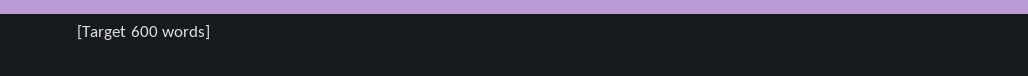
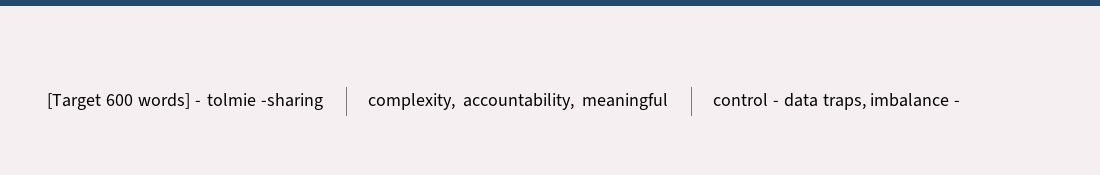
- [Target 600 words]
+ [Target 600 words] - tolmie -sharing complexity, accountability, meaningful control - data traps, imbalance -

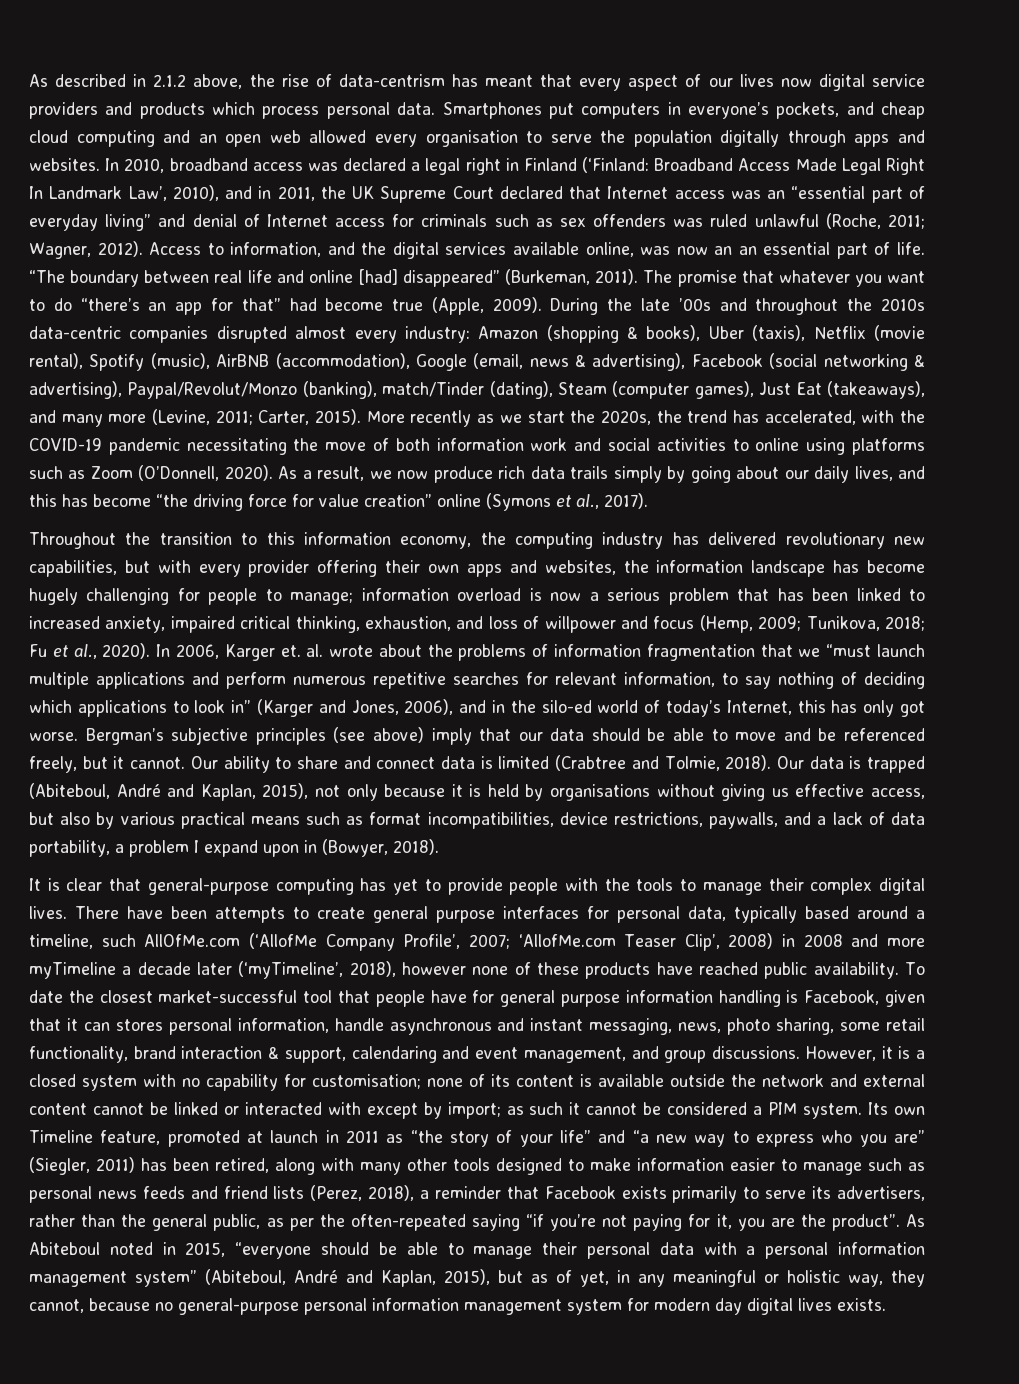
- [Target 600 words] - tolmie -sharing complexity, accountability, meaningful control - data traps, imbalance -
+ As described in 2.1.2 above, the rise of data-centrism has meant that every aspect of our lives now digital service providers and products which process personal data. Smartphones put computers in everyone’s pockets, and cheap cloud computing and an open web allowed every organisation to serve the population digitally through apps and websites. In 2010, broadband access was declared a legal right in Finland (‘Finland: Broadband Access Made Legal Right In Landmark Law’, 2010), and in 2011, the UK Supreme Court declared that Internet access was an “essential part of everyday living” and denial of Internet access for criminals such as sex offenders was ruled unlawful (Roche, 2011; Wagner, 2012). Access to information, and the digital services available online, was now an an essential part of life. “The boundary between real life and online [had] disappeared” (Burkeman, 2011). The promise that whatever you want to do “there’s an app for that” had become true (Apple, 2009). During the late ’00s and throughout the 2010s data-centric companies disrupted almost every industry: Amazon (shopping & books), Uber (taxis), Netflix (movie rental), Spotify (music), AirBNB (accommodation), Google (email, news & advertising), Facebook (social networking & advertising), Paypal/Revolut/Monzo (banking), match/Tinder (dating), Steam (computer games), Just Eat (takeaways), and many more (Levine, 2011; Carter, 2015). More recently as we start the 2020s, the trend has accelerated, with the COVID-19 pandemic necessitating the move of both information work and social activities to online using platforms such as Zoom (O’Donnell, 2020). As a result, we now produce rich data trails simply by going about our daily lives, and this has become “the driving force for value creation” online (Symons et al., 2017).
+ Throughout the transition to this information economy, the computing industry has delivered revolutionary new capabilities, but with every provider offering their own apps and websites, the information landscape has become hugely challenging for people to manage; information overload is now a serious problem that has been linked to increased anxiety, impaired critical thinking, exhaustion, and loss of willpower and focus (Hemp, 2009; Tunikova, 2018; Fu et al., 2020). In 2006, Karger et. al. wrote about the problems of information fragmentation that we “must launch multiple applications and perform numerous repetitive searches for relevant information, to say nothing of deciding which applications to look in” (Karger and Jones, 2006), and in the silo-ed world of today’s Internet, this has only got worse. Bergman’s subjective principles (see above) imply that our data should be able to move and be referenced freely, but it cannot. Our ability to share and connect data is limited (Crabtree and Tolmie, 2018). Our data is trapped (Abiteboul, André and Kaplan, 2015), not only because it is held by organisations without giving us effective access, but also by various practical means such as format incompatibilities, device restrictions, paywalls, and a lack of data portability, a problem I expand upon in (Bowyer, 2018).
+ It is clear that general-purpose computing has yet to provide people with the tools to manage their complex digital lives. There have been attempts to create general purpose interfaces for personal data, typically based around a timeline, such AllOfMe.com (‘AllofMe Company Profile’, 2007; ‘AllofMe.com Teaser Clip’, 2008) in 2008 and more myTimeline a decade later (‘myTimeline’, 2018), however none of these products have reached public availability. To date the closest market-successful tool that people have for general purpose information handling is Facebook, given that it can stores personal information, handle asynchronous and instant messaging, news, photo sharing, some retail functionality, brand interaction & support, calendaring and event management, and group discussions. However, it is a closed system with no capability for customisation; none of its content is available outside the network and external content cannot be linked or interacted with except by import; as such it cannot be considered a PIM system. Its own Timeline feature, promoted at launch in 2011 as “the story of your life” and “a new way to express who you are” (Siegler, 2011) has been retired, along with many other tools designed to make information easier to manage such as personal news feeds and friend lists (Perez, 2018), a reminder that Facebook exists primarily to serve its advertisers, rather than the general public, as per the often-repeated saying “if you’re not paying for it, you are the product”. As Abiteboul noted in 2015, “everyone should be able to manage their personal data with a personal information management system” (Abiteboul, André and Kaplan, 2015), but as of yet, in any meaningful or holistic way, they cannot, because no general-purpose personal information management system for modern day digital lives exists.

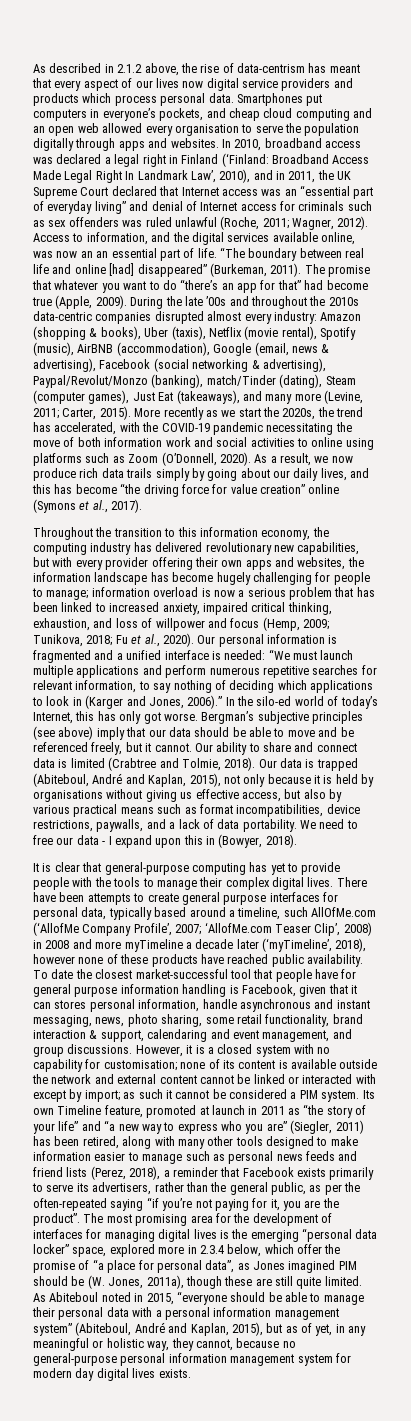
- In 2006, Karger et. al. wrote about the problems of information fragmentation that we “must launch multiple applications and perform numerous repetitive searches for relevant information, to say nothing of deciding which applications to look in” (Karger and Jones, 2006), and in the silo-ed world of today’s Internet, this has only got worse.
+ Our personal information is fragmented and a unified interface is needed: “We must launch multiple applications and perform numerous repetitive searches for relevant information, to say nothing of deciding which applications to look in (Karger and Jones, 2006).” In the silo-ed world of today’s Internet, this has only got worse.
- Our data is trapped (Abiteboul, André and Kaplan, 2015), not only because it is held by organisations without giving us effective access, but also by various practical means such as format incompatibilities, device restrictions, paywalls, and a lack of data portability, a problem I expand upon in (Bowyer, 2018).
+ Our data is trapped (Abiteboul, André and Kaplan, 2015), not only because it is held by organisations without giving us effective access, but also by various practical means such as format incompatibilities, device restrictions, paywalls, and a lack of data portability. We need to free our data - I expand upon this in (Bowyer, 2018).
+ The most promising area for the development of interfaces for managing digital lives is the emerging “personal data locker” space, explored more in 2.3.4 below, which offer the promise of “a place for personal data”, as Jones imagined PIM should be (W. Jones, 2011a), though these are still quite limited.

